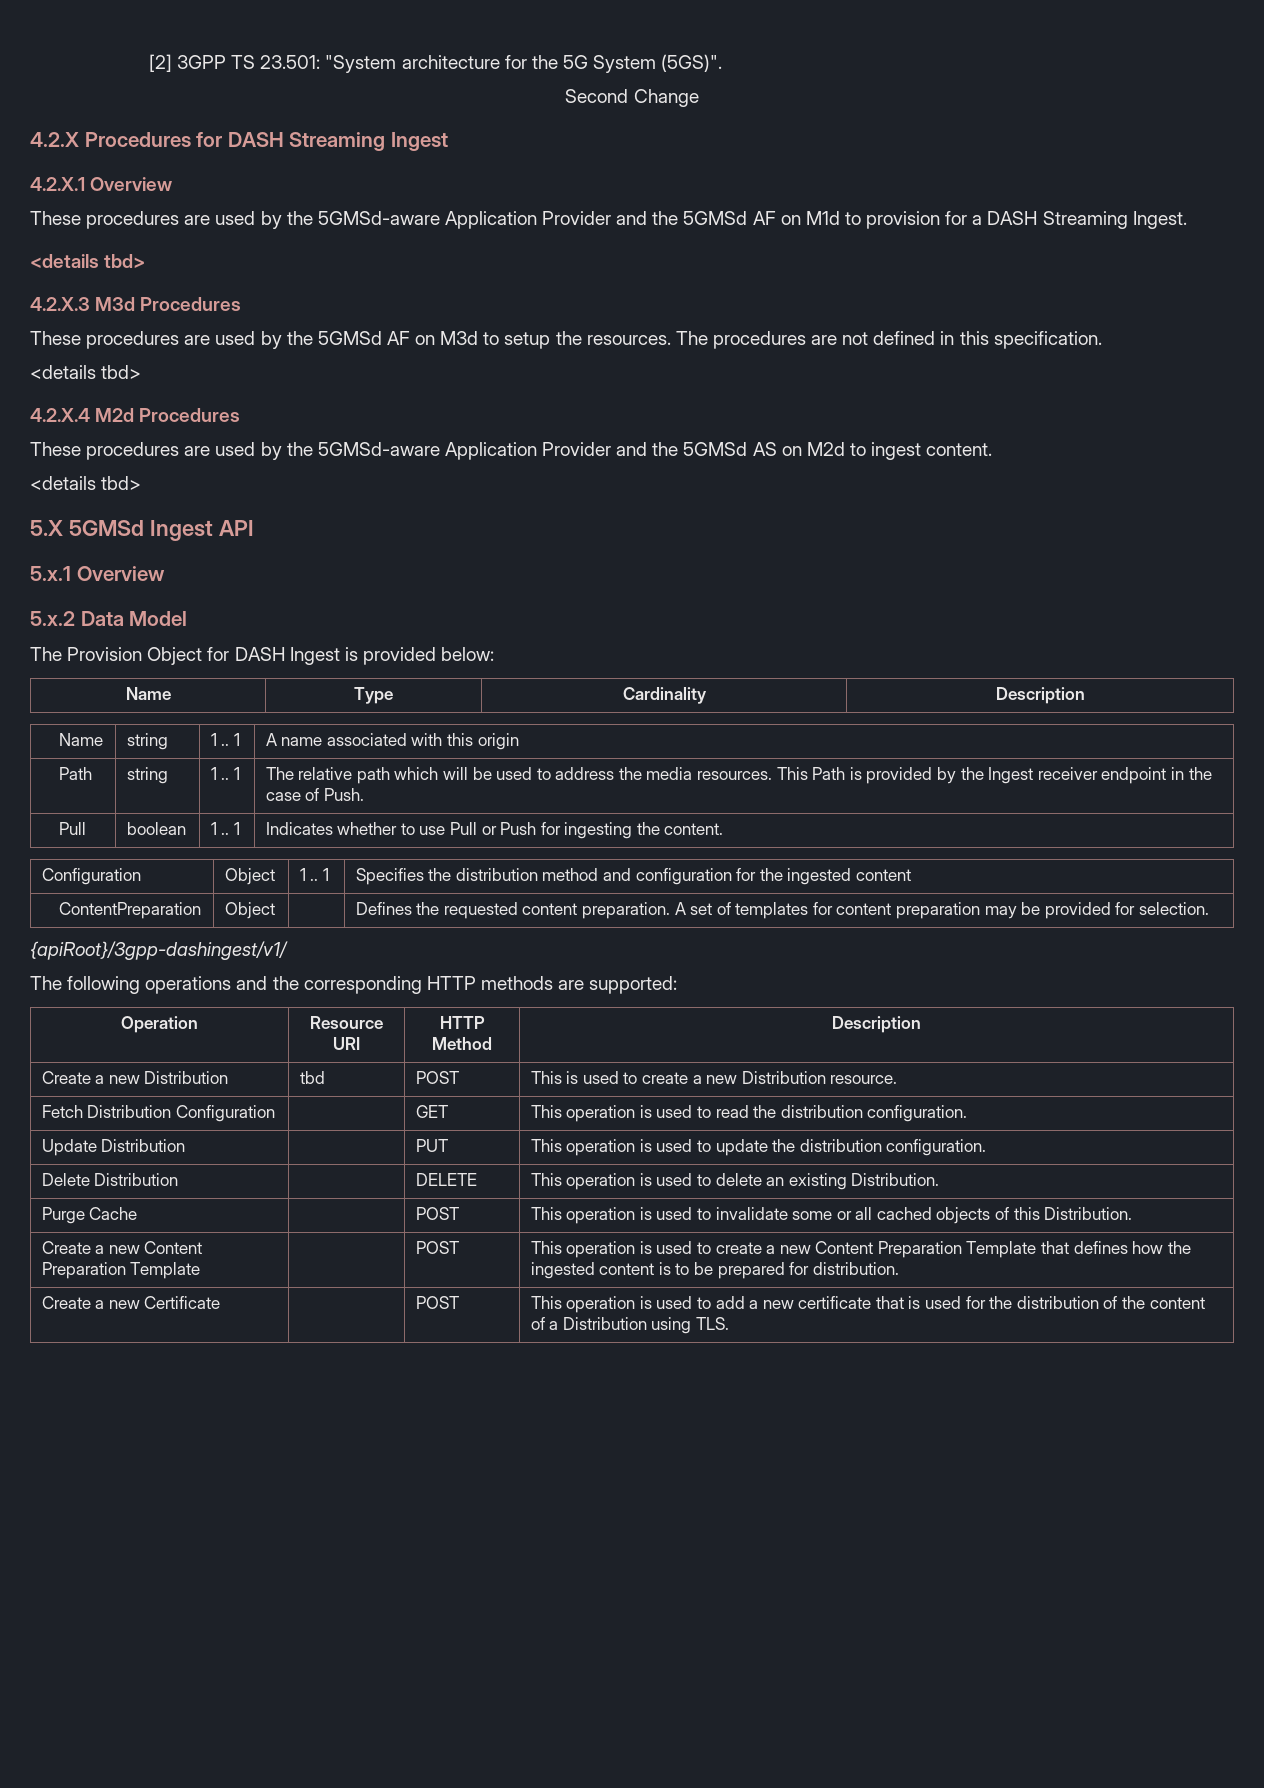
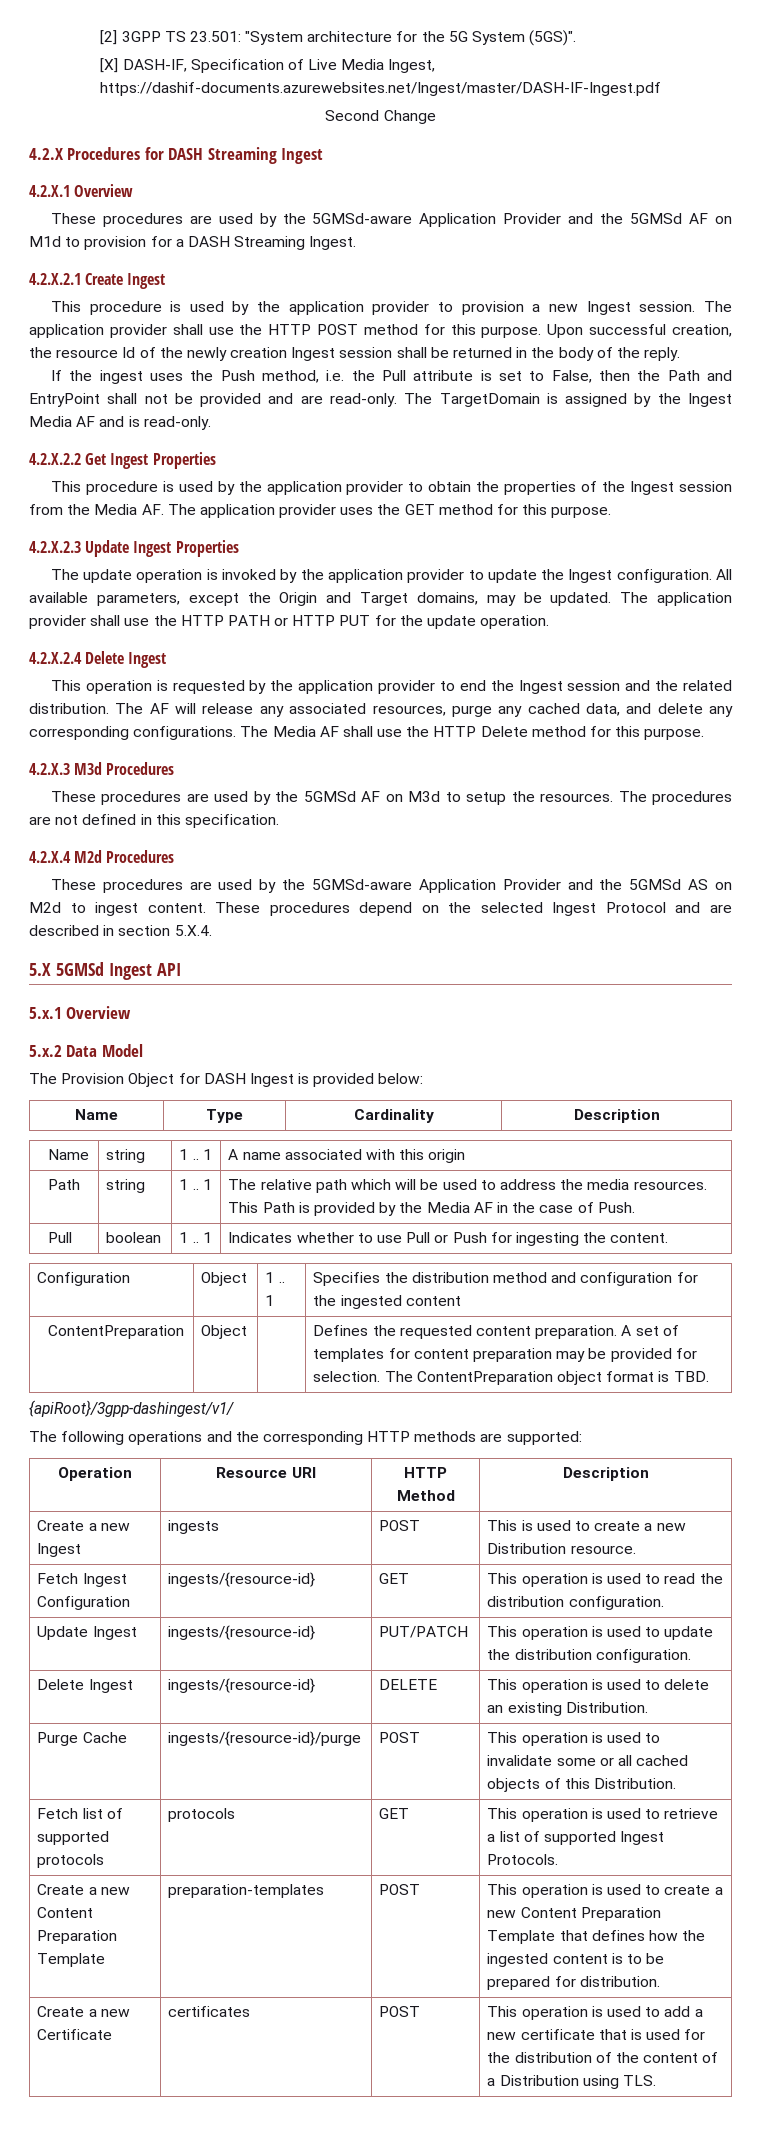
+ [X] DASH-IF, Specification of Live Media Ingest, https://dashif-documents.azurewebsites.net/Ingest/master/DASH-IF-Ingest.pdf
  These procedures are used by the 5GMSd-aware Application Provider and the 5GMSd AF on M1d to provision for a DASH Streaming Ingest.
- <details tbd>
+ 4.2.X.2.1 Create Ingest
+ This procedure is used by the application provider to provision a new Ingest session. The application provider shall use the HTTP POST method for this purpose. Upon successful creation, the resource Id of the newly creation Ingest session shall be returned in the body of the reply.
+ If the ingest uses the Push method, i.e. the Pull attribute is set to False, then the Path and EntryPoint shall not be provided and are read-only. The TargetDomain is assigned by the Ingest Media AF and is read-only.
+ 4.2.X.2.2 Get Ingest Properties
+ This procedure is used by the application provider to obtain the properties of the Ingest session from the Media AF. The application provider uses the GET method for this purpose.
+ 4.2.X.2.3 Update Ingest Properties
+ The update operation is invoked by the application provider to update the Ingest configuration. All available parameters, except the Origin and Target domains, may be updated. The application provider shall use the HTTP PATH or HTTP PUT for the update operation.
+ 4.2.X.2.4 Delete Ingest
+ This operation is requested by the application provider to end the Ingest session and the related distribution. The AF will release any associated resources, purge any cached data, and delete any corresponding configurations. The Media AF shall use the HTTP Delete method for this purpose.
  The procedures are not defined in this specification.
- <details tbd>
- These procedures are used by the 5GMSd-aware Application Provider and the 5GMSd AS on M2d to ingest content.
- <details tbd>
+ These procedures are used by the 5GMSd-aware Application Provider and the 5GMSd AS on M2d to ingest content. These procedures depend on the selected Ingest Protocol and are described in section 5.X.4.
- Path | string | 1 .. 1 | The relative path which will be used to address the media resources. This Path is provided by the Ingest receiver endpoint in the case of Push.
+ Path | string | 1 .. 1 | The relative path which will be used to address the media resources. This Path is provided by the Media AF in the case of Push.
- ContentPreparation | Object | | Defines the requested content preparation. A set of templates for content preparation may be provided for selection.
+ ContentPreparation | Object | | Defines the requested content preparation. A set of templates for content preparation may be provided for selection. The ContentPreparation object format is TBD.
- Create a new Distribution | tbd | POST | This is used to create a new Distribution resource.
+ Create a new Ingest | ingests | POST | This is used to create a new Distribution resource.
- Fetch Distribution Configuration | | GET | This operation is used to read the distribution configuration.
+ Fetch Ingest Configuration | ingests/{resource-id} | GET | This operation is used to read the distribution configuration.
- Update Distribution | | PUT | This operation is used to update the distribution configuration.
+ Update Ingest | ingests/{resource-id} | PUT/PATCH | This operation is used to update the distribution configuration.
- Delete Distribution | | DELETE | This operation is used to delete an existing Distribution.
+ Delete Ingest | ingests/{resource-id} | DELETE | This operation is used to delete an existing Distribution.
- Purge Cache | | POST | This operation is used to invalidate some or all cached objects of this Distribution.
+ Purge Cache | ingests/{resource-id}/purge | POST | This operation is used to invalidate some or all cached objects of this Distribution.
+ Fetch list of supported protocols | protocols | GET | This operation is used to retrieve a list of supported Ingest Protocols.
- Create a new Content Preparation Template | | POST | This operation is used to create a new Content Preparation Template that defines how the ingested content is to be prepared for distribution.
+ Create a new Content Preparation Template | preparation-templates | POST | This operation is used to create a new Content Preparation Template that defines how the ingested content is to be prepared for distribution.
- Create a new Certificate | | POST | This operation is used to add a new certificate that is used for the distribution of the content of a Distribution using TLS.
+ Create a new Certificate | certificates | POST | This operation is used to add a new certificate that is used for the distribution of the content of a Distribution using TLS.

